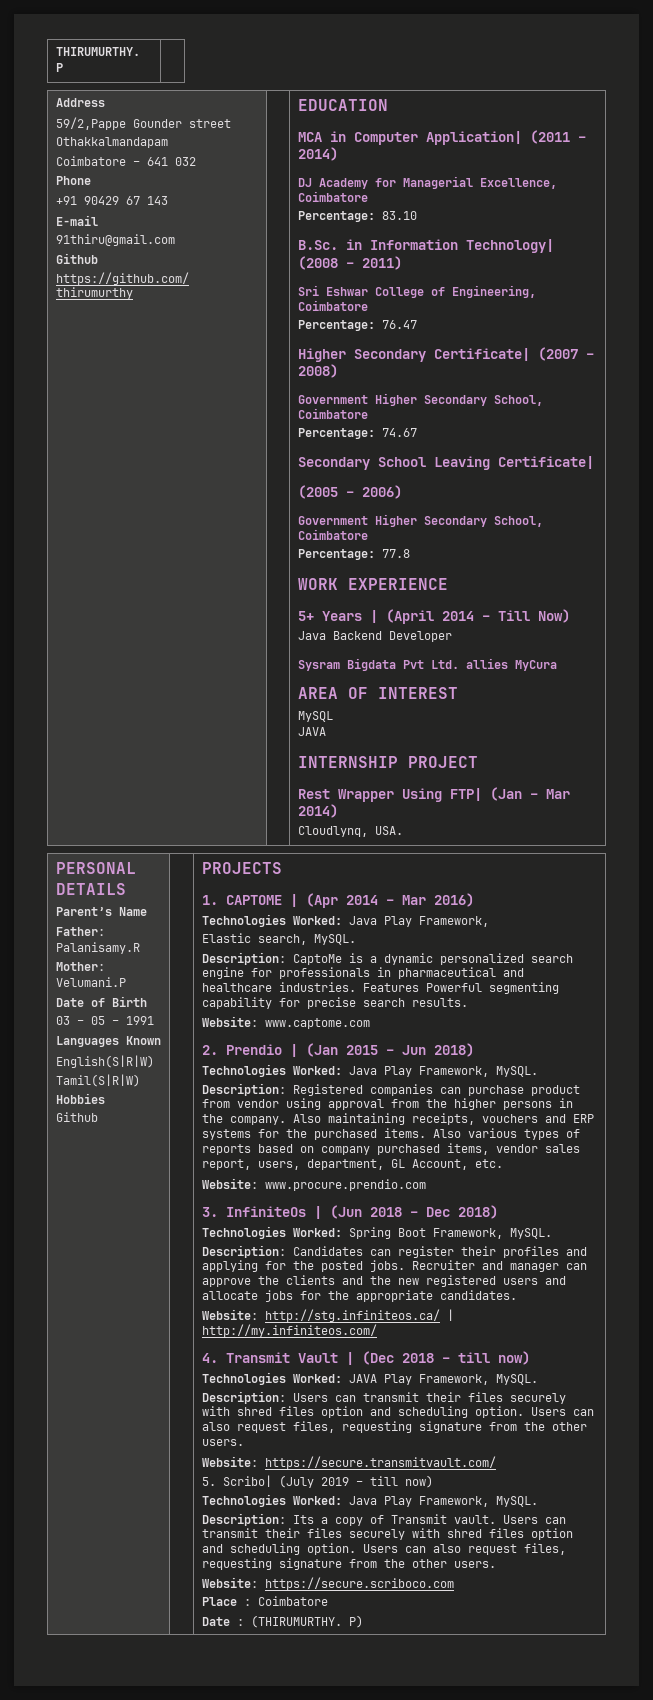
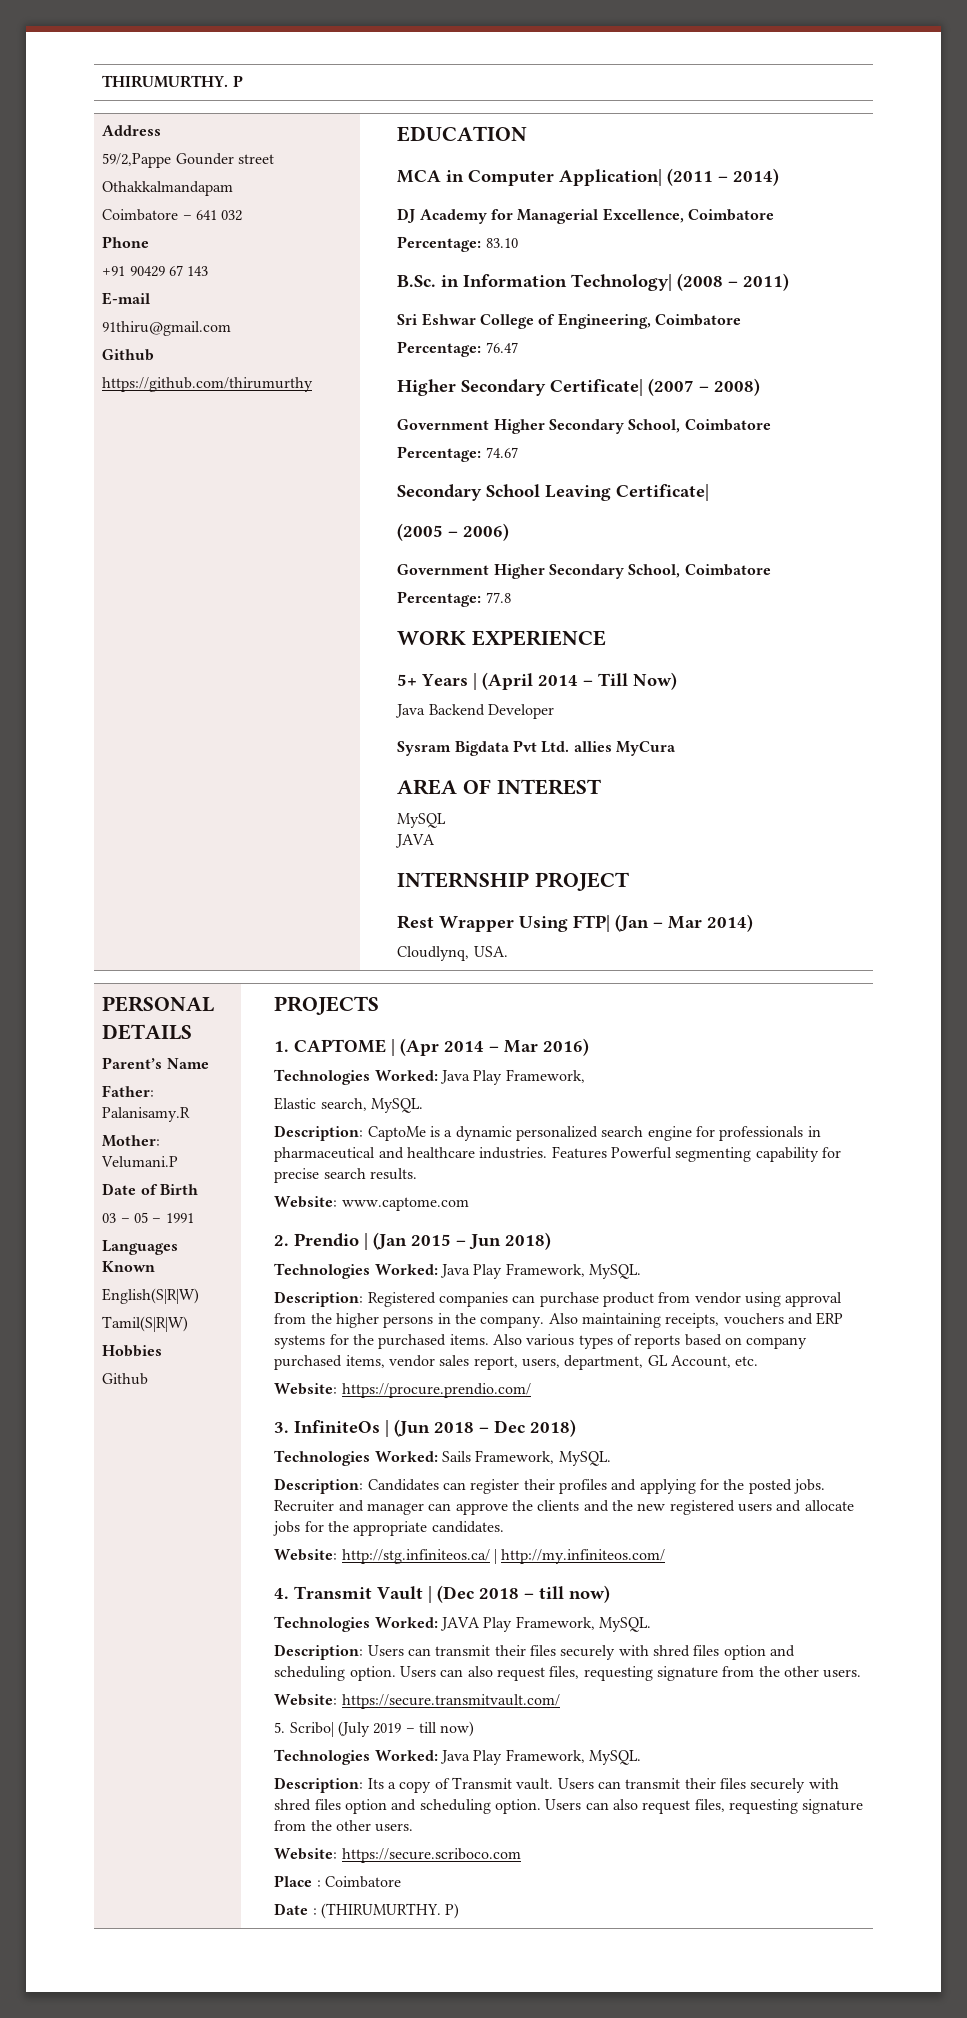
- Website: www.procure.prendio.com
+ Website: https://procure.prendio.com/
- Technologies Worked: Spring Boot Framework, MySQL.
+ Technologies Worked: Sails Framework, MySQL.

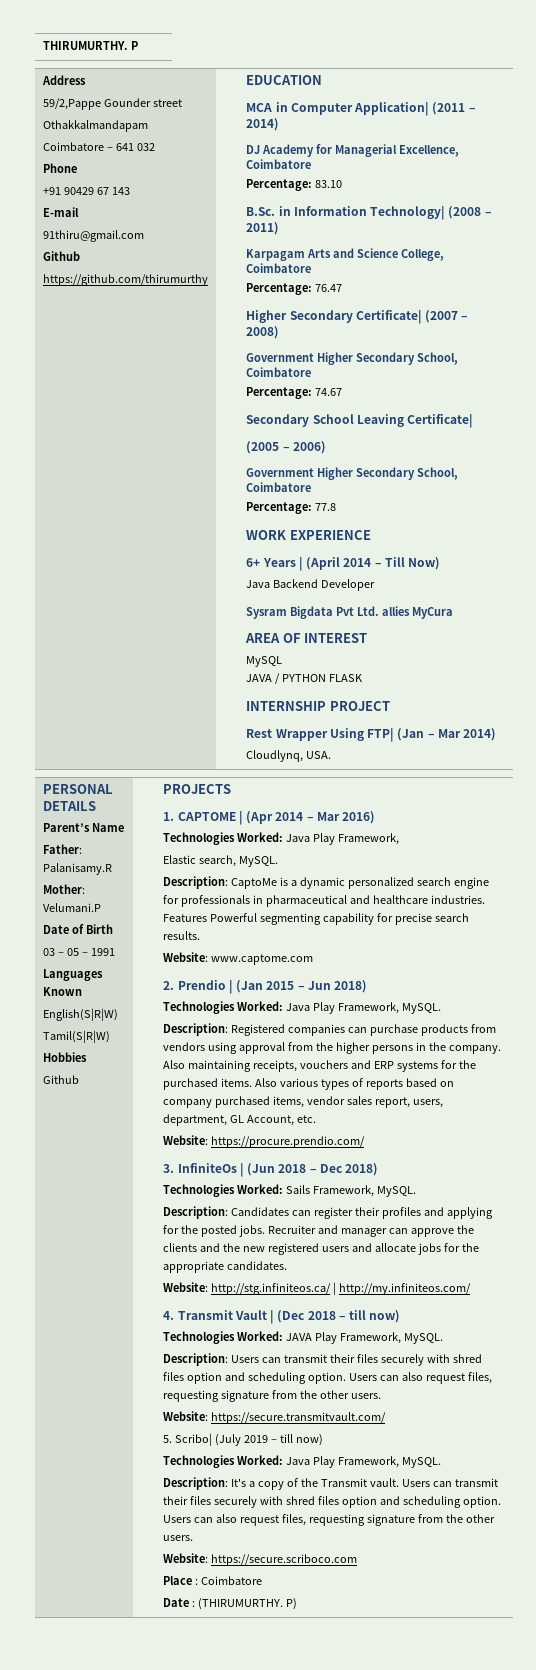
- Sri Eshwar College of Engineering, Coimbatore
+ Karpagam Arts and Science College, Coimbatore
- 5+ Years | (April 2014 – Till Now)
+ 6+ Years | (April 2014 – Till Now)
  MySQL
- JAVA
+ JAVA / PYTHON FLASK
- Description: Registered companies can purchase product from vendor using approval from the higher persons in the company.
+ Description: Registered companies can purchase products from vendors using approval from the higher persons in the company.
- Description: Its a copy of Transmit vault.
+ Description: It's a copy of the Transmit vault.

